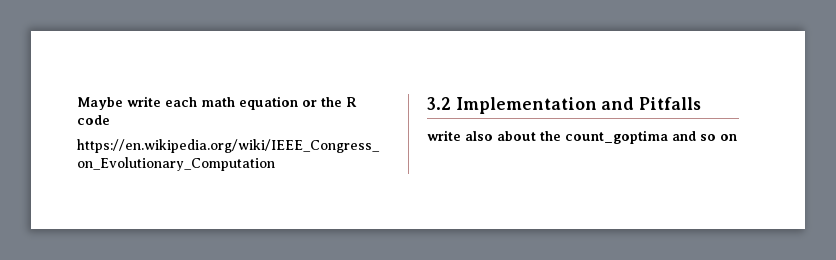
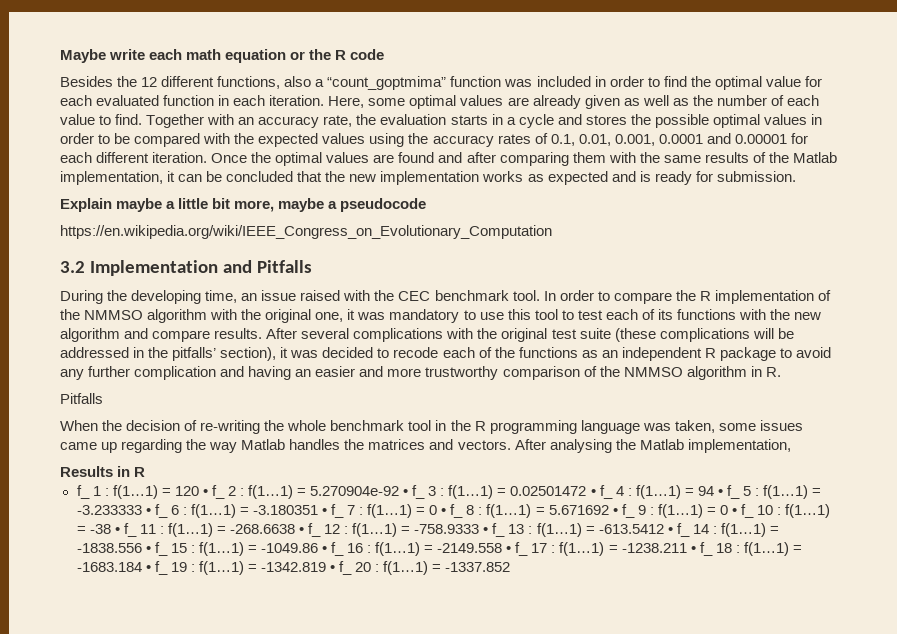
+ Besides the 12 different functions, also a “count_goptmima” function was included in order to find the optimal value for each evaluated function in each iteration. Here, some optimal values are already given as well as the number of each value to find. Together with an accuracy rate, the evaluation starts in a cycle and stores the possible optimal values in order to be compared with the expected values using the accuracy rates of 0.1, 0.01, 0.001, 0.0001 and 0.00001 for each different iteration. Once the optimal values are found and after comparing them with the same results of the Matlab implementation, it can be concluded that the new implementation works as expected and is ready for submission.
+ Explain maybe a little bit more, maybe a pseudocode
- write also about the count_goptima and so on
+ During the developing time, an issue raised with the CEC benchmark tool. In order to compare the R implementation of the NMMSO algorithm with the original one, it was mandatory to use this tool to test each of its functions with the new algorithm and compare results. After several complications with the original test suite (these complications will be addressed in the pitfalls’ section), it was decided to recode each of the functions as an independent R package to avoid any further complication and having an easier and more trustworthy comparison of the NMMSO algorithm in R.
+ Pitfalls
+ When the decision of re-writing the whole benchmark tool in the R programming language was taken, some issues came up regarding the way Matlab handles the matrices and vectors. After analysing the Matlab implementation,
+ Results in R
+ f_ 1 : f(1…1) = 120 • f_ 2 : f(1…1) = 5.270904e-92 • f_ 3 : f(1…1) = 0.02501472 • f_ 4 : f(1…1) = 94 • f_ 5 : f(1…1) = -3.233333 • f_ 6 : f(1…1) = -3.180351 • f_ 7 : f(1…1) = 0 • f_ 8 : f(1…1) = 5.671692 • f_ 9 : f(1…1) = 0 • f_ 10 : f(1…1) = -38 • f_ 11 : f(1…1) = -268.6638 • f_ 12 : f(1…1) = -758.9333 • f_ 13 : f(1…1) = -613.5412 • f_ 14 : f(1…1) = -1838.556 • f_ 15 : f(1…1) = -1049.86 • f_ 16 : f(1…1) = -2149.558 • f_ 17 : f(1…1) = -1238.211 • f_ 18 : f(1…1) = -1683.184 • f_ 19 : f(1…1) = -1342.819 • f_ 20 : f(1…1) = -1337.852

